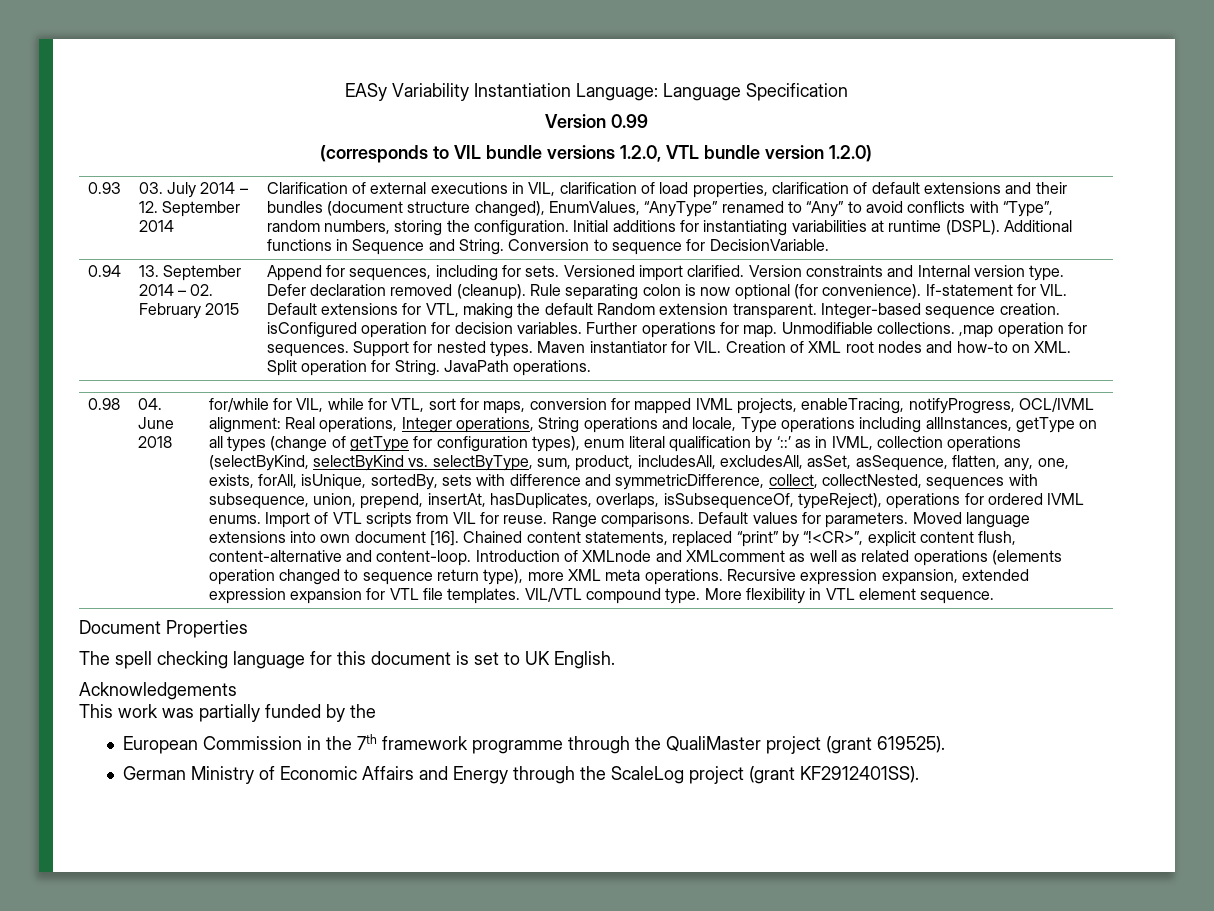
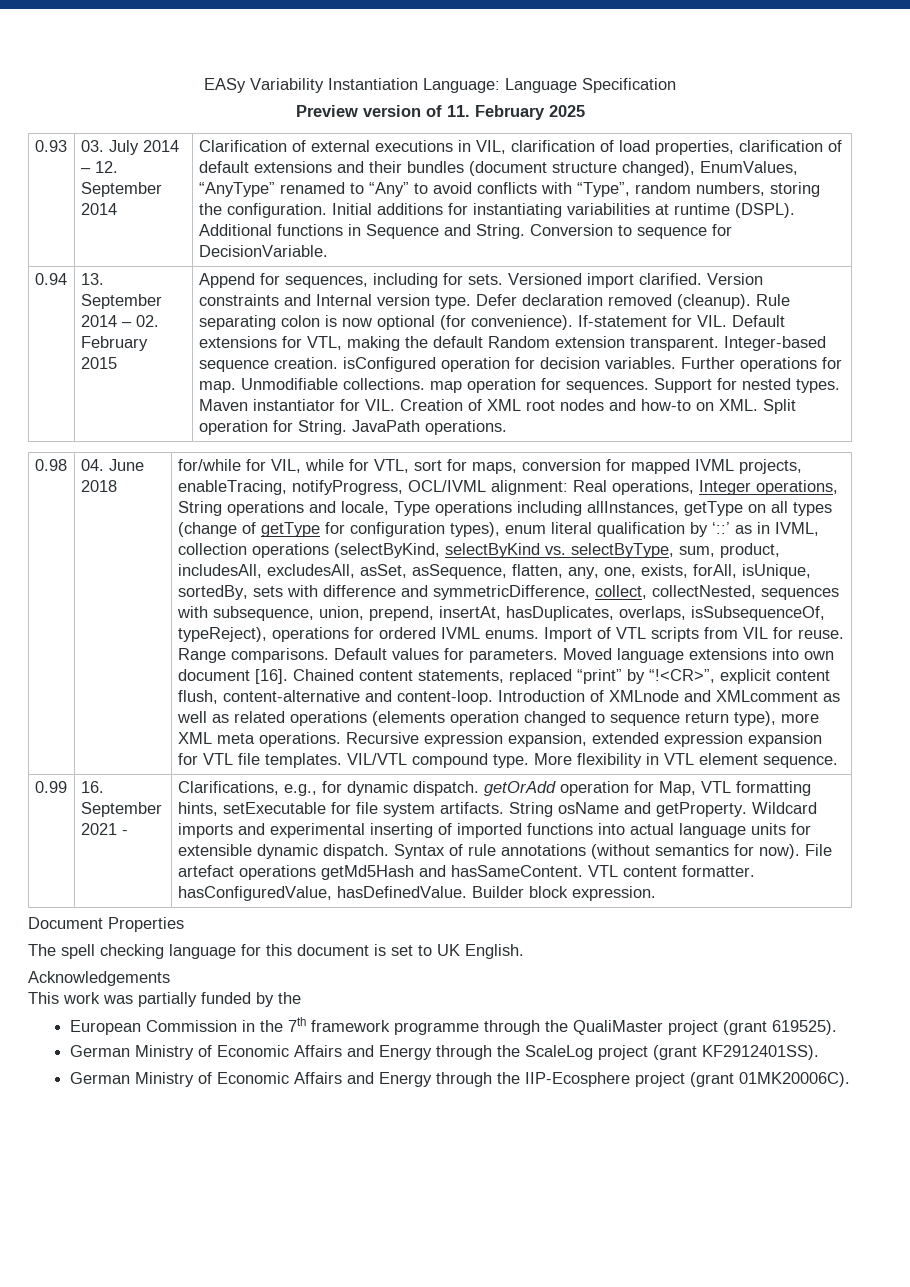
- Version 0.99
- (corresponds to VIL bundle versions 1.2.0, VTL bundle version 1.2.0)
+ Preview version of 11. February 2025
- Unmodifiable collections. ,map operation for sequences.
+ Unmodifiable collections. map operation for sequences.
+ 0.99 | 16. September 2021 - | Clarifications, e.g., for dynamic dispatch. getOrAdd operation for Map, VTL formatting hints, setExecutable for file system artifacts. String osName and getProperty. Wildcard imports and experimental inserting of imported functions into actual language units for extensible dynamic dispatch. Syntax of rule annotations (without semantics for now). File artefact operations getMd5Hash and hasSameContent. VTL content formatter. hasConfiguredValue, hasDefinedValue. Builder block expression.
+ German Ministry of Economic Affairs and Energy through the IIP-Ecosphere project (grant 01MK20006C).

